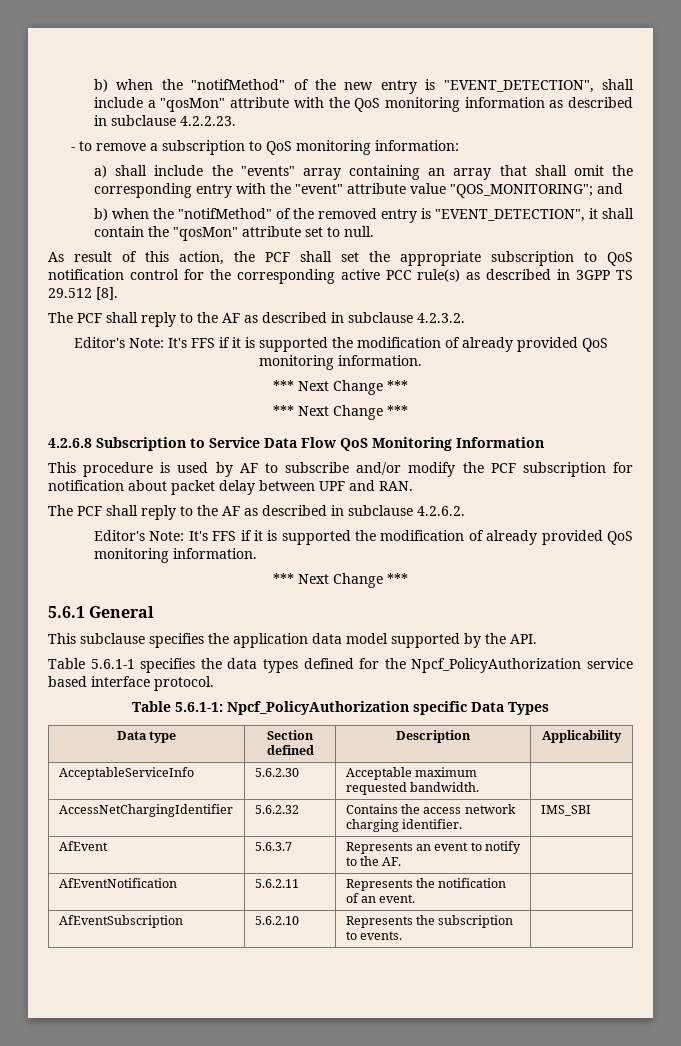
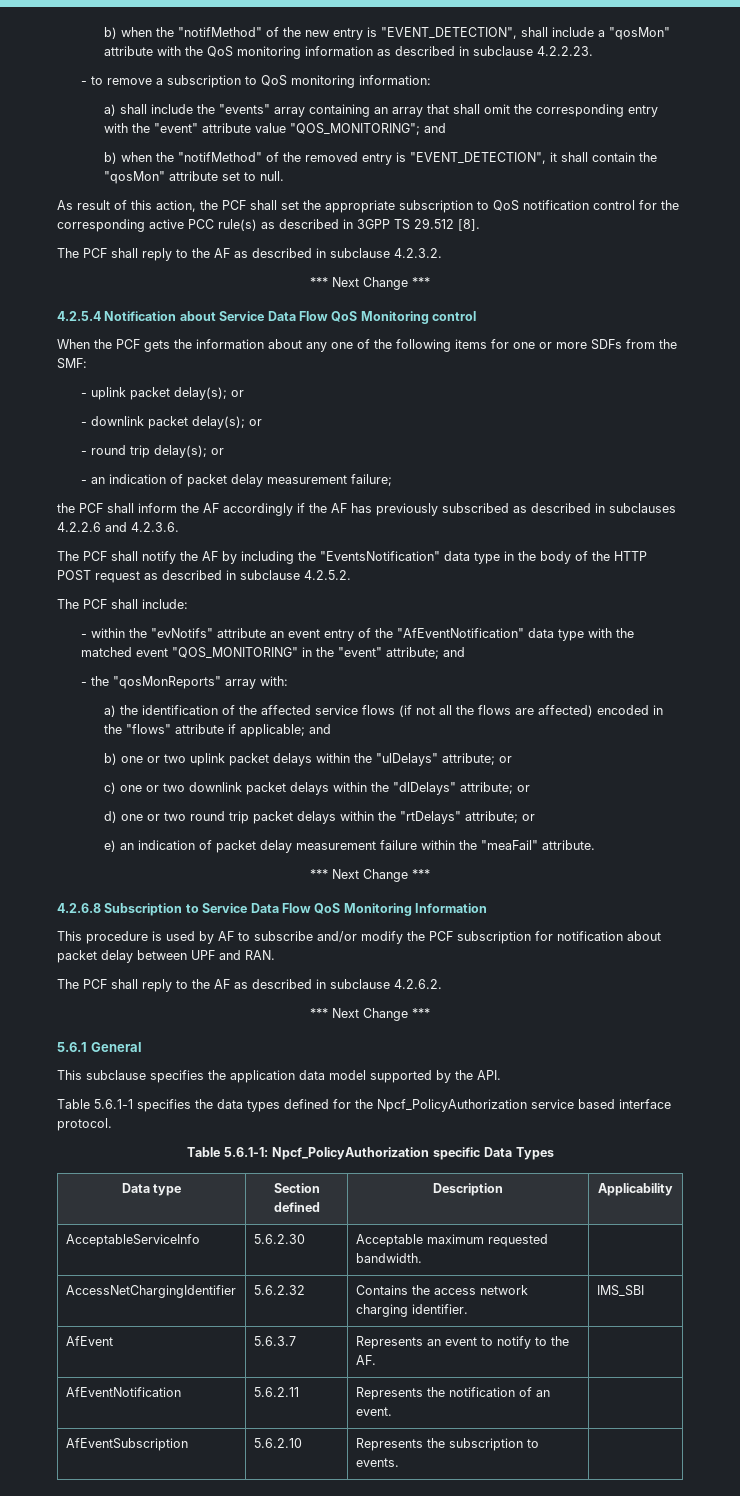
  The PCF shall reply to the AF as described in subclause 4.2.3.2.
- Editor's Note: It's FFS if it is supported the modification of already provided QoS monitoring information.
  *** Next Change ***
+ 4.2.5.4 Notification about Service Data Flow QoS Monitoring control
+ When the PCF gets the information about any one of the following items for one or more SDFs from the SMF:
+ - uplink packet delay(s); or
+ - downlink packet delay(s); or
+ - round trip delay(s); or
+ - an indication of packet delay measurement failure;
+ the PCF shall inform the AF accordingly if the AF has previously subscribed as described in subclauses 4.2.2.6 and 4.2.3.6.
+ The PCF shall notify the AF by including the "EventsNotification" data type in the body of the HTTP POST request as described in subclause 4.2.5.2.
+ The PCF shall include:
+ - within the "evNotifs" attribute an event entry of the "AfEventNotification" data type with the matched event "QOS_MONITORING" in the "event" attribute; and
+ - the "qosMonReports" array with:
+ a) the identification of the affected service flows (if not all the flows are affected) encoded in the "flows" attribute if applicable; and
+ b) one or two uplink packet delays within the "ulDelays" attribute; or
+ c) one or two downlink packet delays within the "dlDelays" attribute; or
+ d) one or two round trip packet delays within the "rtDelays" attribute; or
+ e) an indication of packet delay measurement failure within the "meaFail" attribute.
  The PCF shall reply to the AF as described in subclause 4.2.6.2.
- Editor's Note: It's FFS if it is supported the modification of already provided QoS monitoring information.

